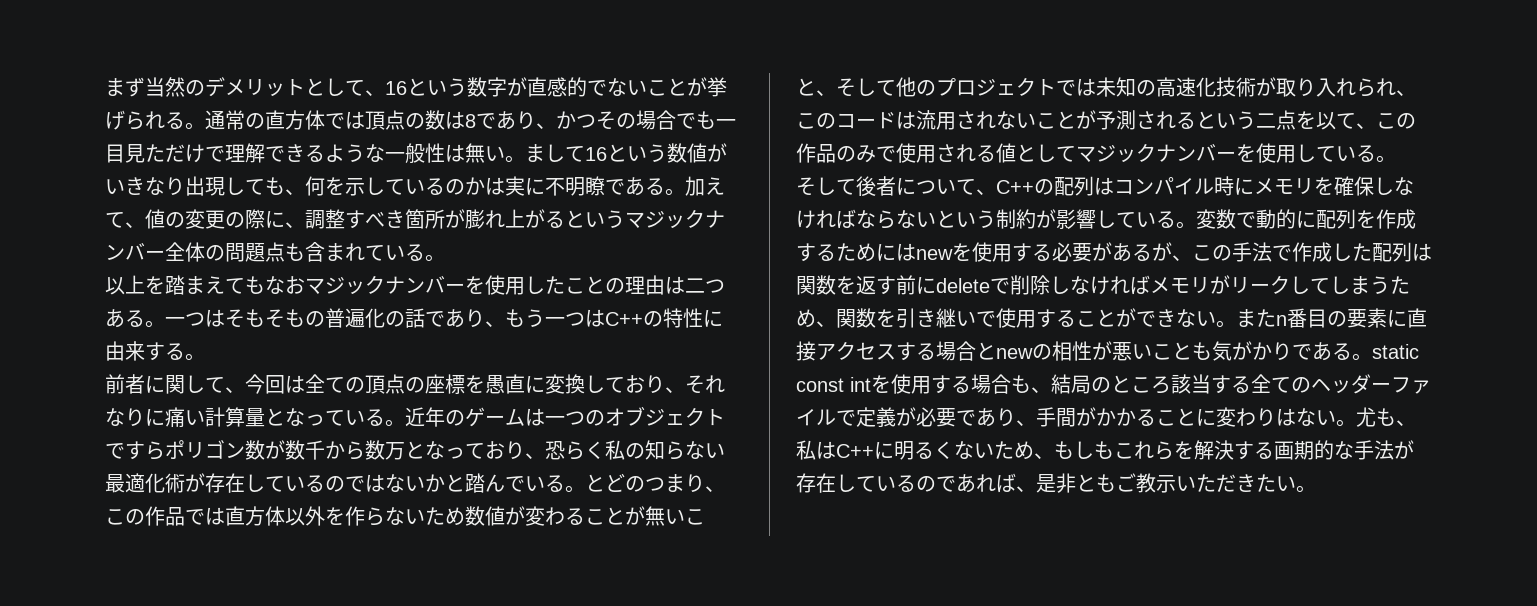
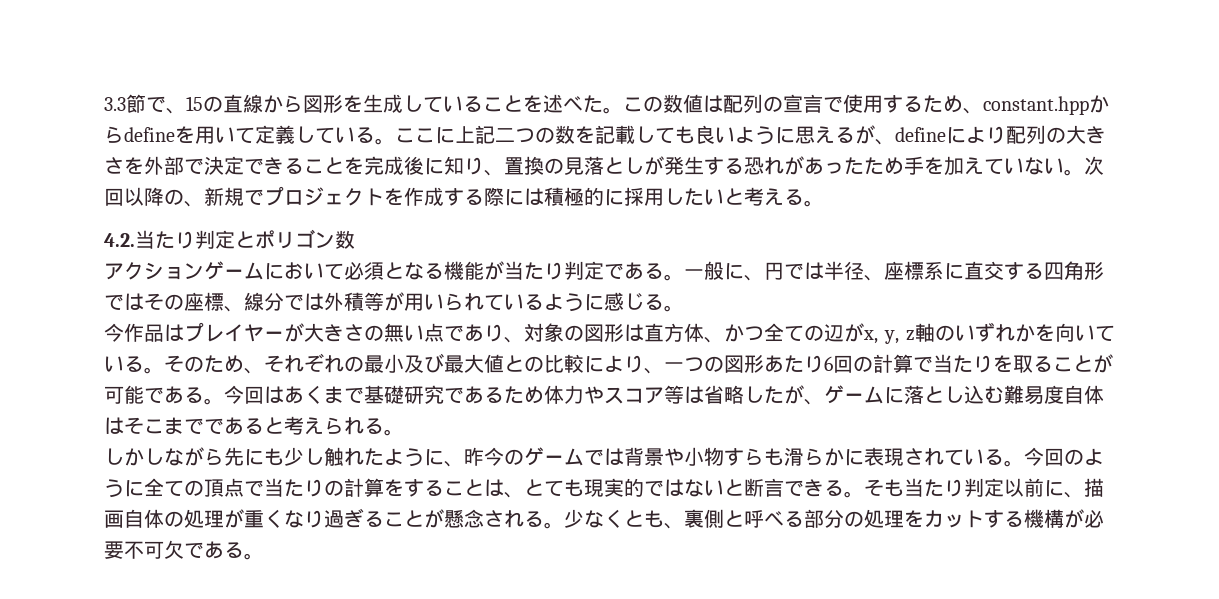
- まず当然のデメリットとして、16という数字が直感的でないことが挙げられる。通常の直方体では頂点の数は8であり、かつその場合でも一目見ただけで理解できるような一般性は無い。まして16という数値がいきなり出現しても、何を示しているのかは実に不明瞭である。加えて、値の変更の際に、調整すべき箇所が膨れ上がるというマジックナンバー全体の問題点も含まれている。
- 以上を踏まえてもなおマジックナンバーを使用したことの理由は二つある。一つはそもそもの普遍化の話であり、もう一つはC++の特性に由来する。
- 前者に関して、今回は全ての頂点の座標を愚直に変換しており、それなりに痛い計算量となっている。近年のゲームは一つのオブジェクトですらポリゴン数が数千から数万となっており、恐らく私の知らない最適化術が存在しているのではないかと踏んでいる。とどのつまり、この作品では直方体以外を作らないため数値が変わることが無いこと、そして他のプロジェクトでは未知の高速化技術が取り入れられ、このコードは流用されないことが予測されるという二点を以て、この作品のみで使用される値としてマジックナンバーを使用している。
- そして後者について、C++の配列はコンパイル時にメモリを確保しなければならないという制約が影響している。変数で動的に配列を作成するためにはnewを使用する必要があるが、この手法で作成した配列は関数を返す前にdeleteで削除しなければメモリがリークしてしまうため、関数を引き継いで使用することができない。またn番目の要素に直接アクセスする場合とnewの相性が悪いことも気がかりである。static const intを使用する場合も、結局のところ該当する全てのヘッダーファイルで定義が必要であり、手間がかかることに変わりはない。尤も、私はC++に明るくないため、もしもこれらを解決する画期的な手法が存在しているのであれば、是非ともご教示いただきたい。
+ 3.3節で、15の直線から図形を生成していることを述べた。この数値は配列の宣言で使用するため、constant.hppからdefineを用いて定義している。ここに上記二つの数を記載しても良いように思えるが、defineにより配列の大きさを外部で決定できることを完成後に知り、置換の見落としが発生する恐れがあったため手を加えていない。次回以降の、新規でプロジェクトを作成する際には積極的に採用したいと考える。
+ 4.2.当たり判定とポリゴン数
+ アクションゲームにおいて必須となる機能が当たり判定である。一般に、円では半径、座標系に直交する四角形ではその座標、線分では外積等が用いられているように感じる。
+ 今作品はプレイヤーが大きさの無い点であり、対象の図形は直方体、かつ全ての辺がx, y, z軸のいずれかを向いている。そのため、それぞれの最小及び最大値との比較により、一つの図形あたり6回の計算で当たりを取ることが可能である。今回はあくまで基礎研究であるため体力やスコア等は省略したが、ゲームに落とし込む難易度自体はそこまでであると考えられる。
+ しかしながら先にも少し触れたように、昨今のゲームでは背景や小物すらも滑らかに表現されている。今回のように全ての頂点で当たりの計算をすることは、とても現実的ではないと断言できる。そも当たり判定以前に、描画自体の処理が重くなり過ぎることが懸念される。少なくとも、裏側と呼べる部分の処理をカットする機構が必要不可欠である。

